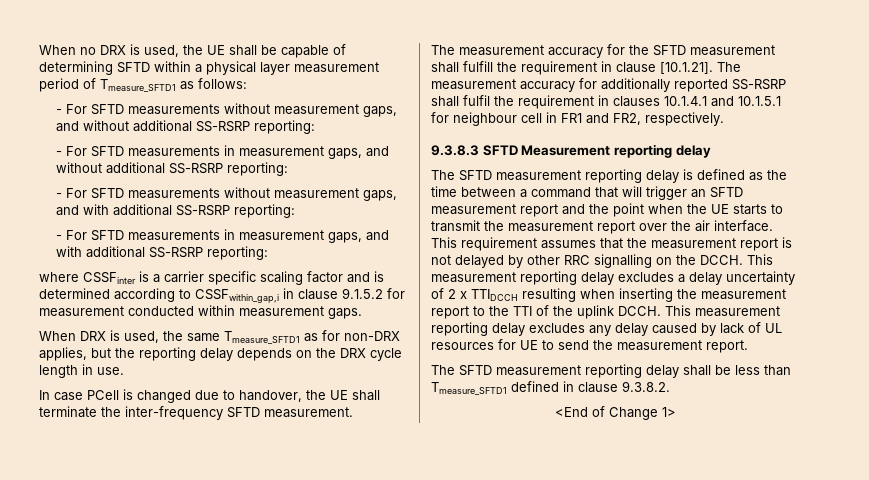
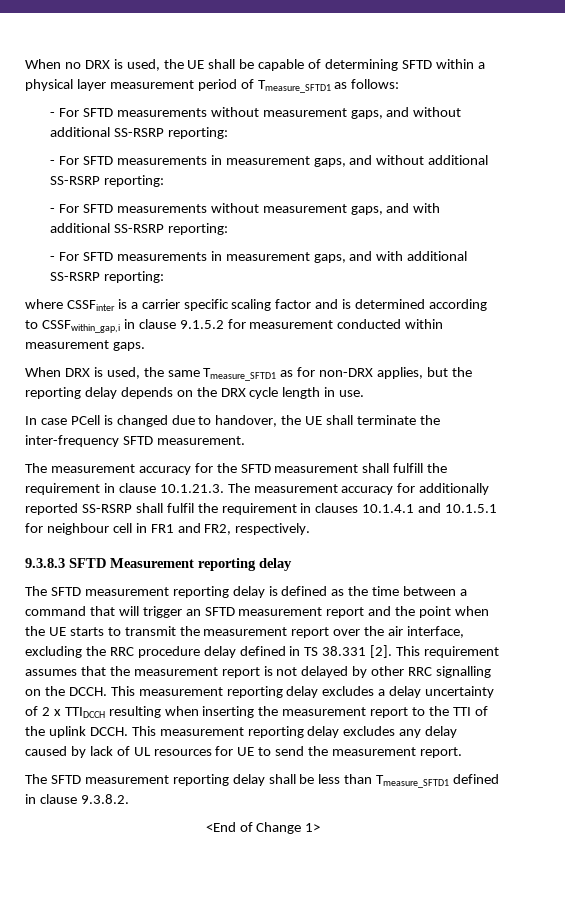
- The measurement accuracy for the SFTD measurement shall fulfill the requirement in clause [10.1.21]. The measurement accuracy for additionally reported SS-RSRP shall fulfil the requirement in clauses 10.1.4.1 and 10.1.5.1 for neighbour cell in FR1 and FR2, respectively.
+ The measurement accuracy for the SFTD measurement shall fulfill the requirement in clause 10.1.21.3. The measurement accuracy for additionally reported SS-RSRP shall fulfil the requirement in clauses 10.1.4.1 and 10.1.5.1 for neighbour cell in FR1 and FR2, respectively.
- The SFTD measurement reporting delay is defined as the time between a command that will trigger an SFTD measurement report and the point when the UE starts to transmit the measurement report over the air interface.
+ The SFTD measurement reporting delay is defined as the time between a command that will trigger an SFTD measurement report and the point when the UE starts to transmit the measurement report over the air interface, excluding the RRC procedure delay defined in TS 38.331 [2].

